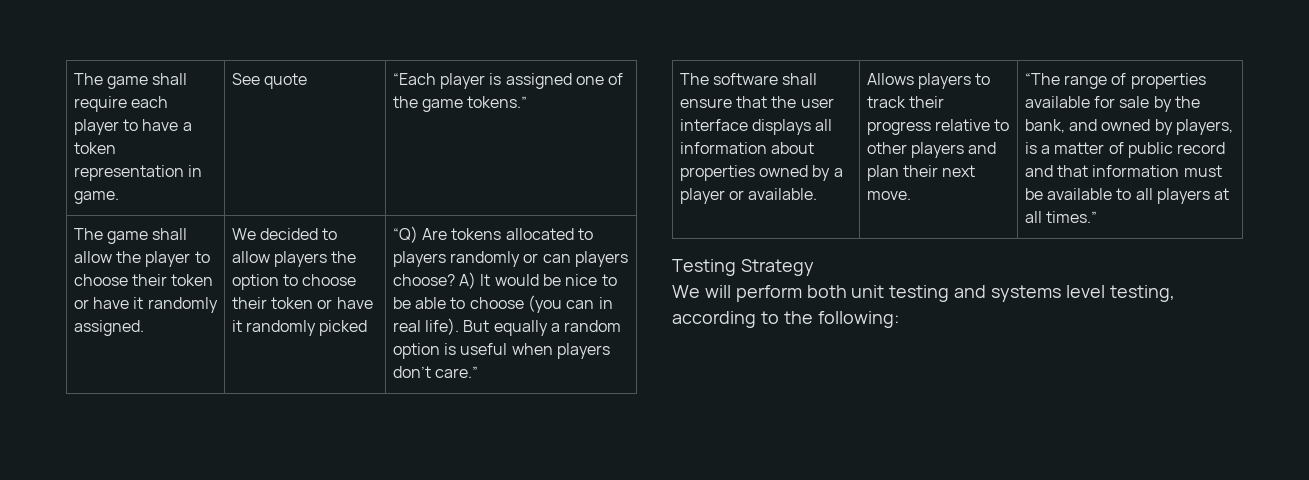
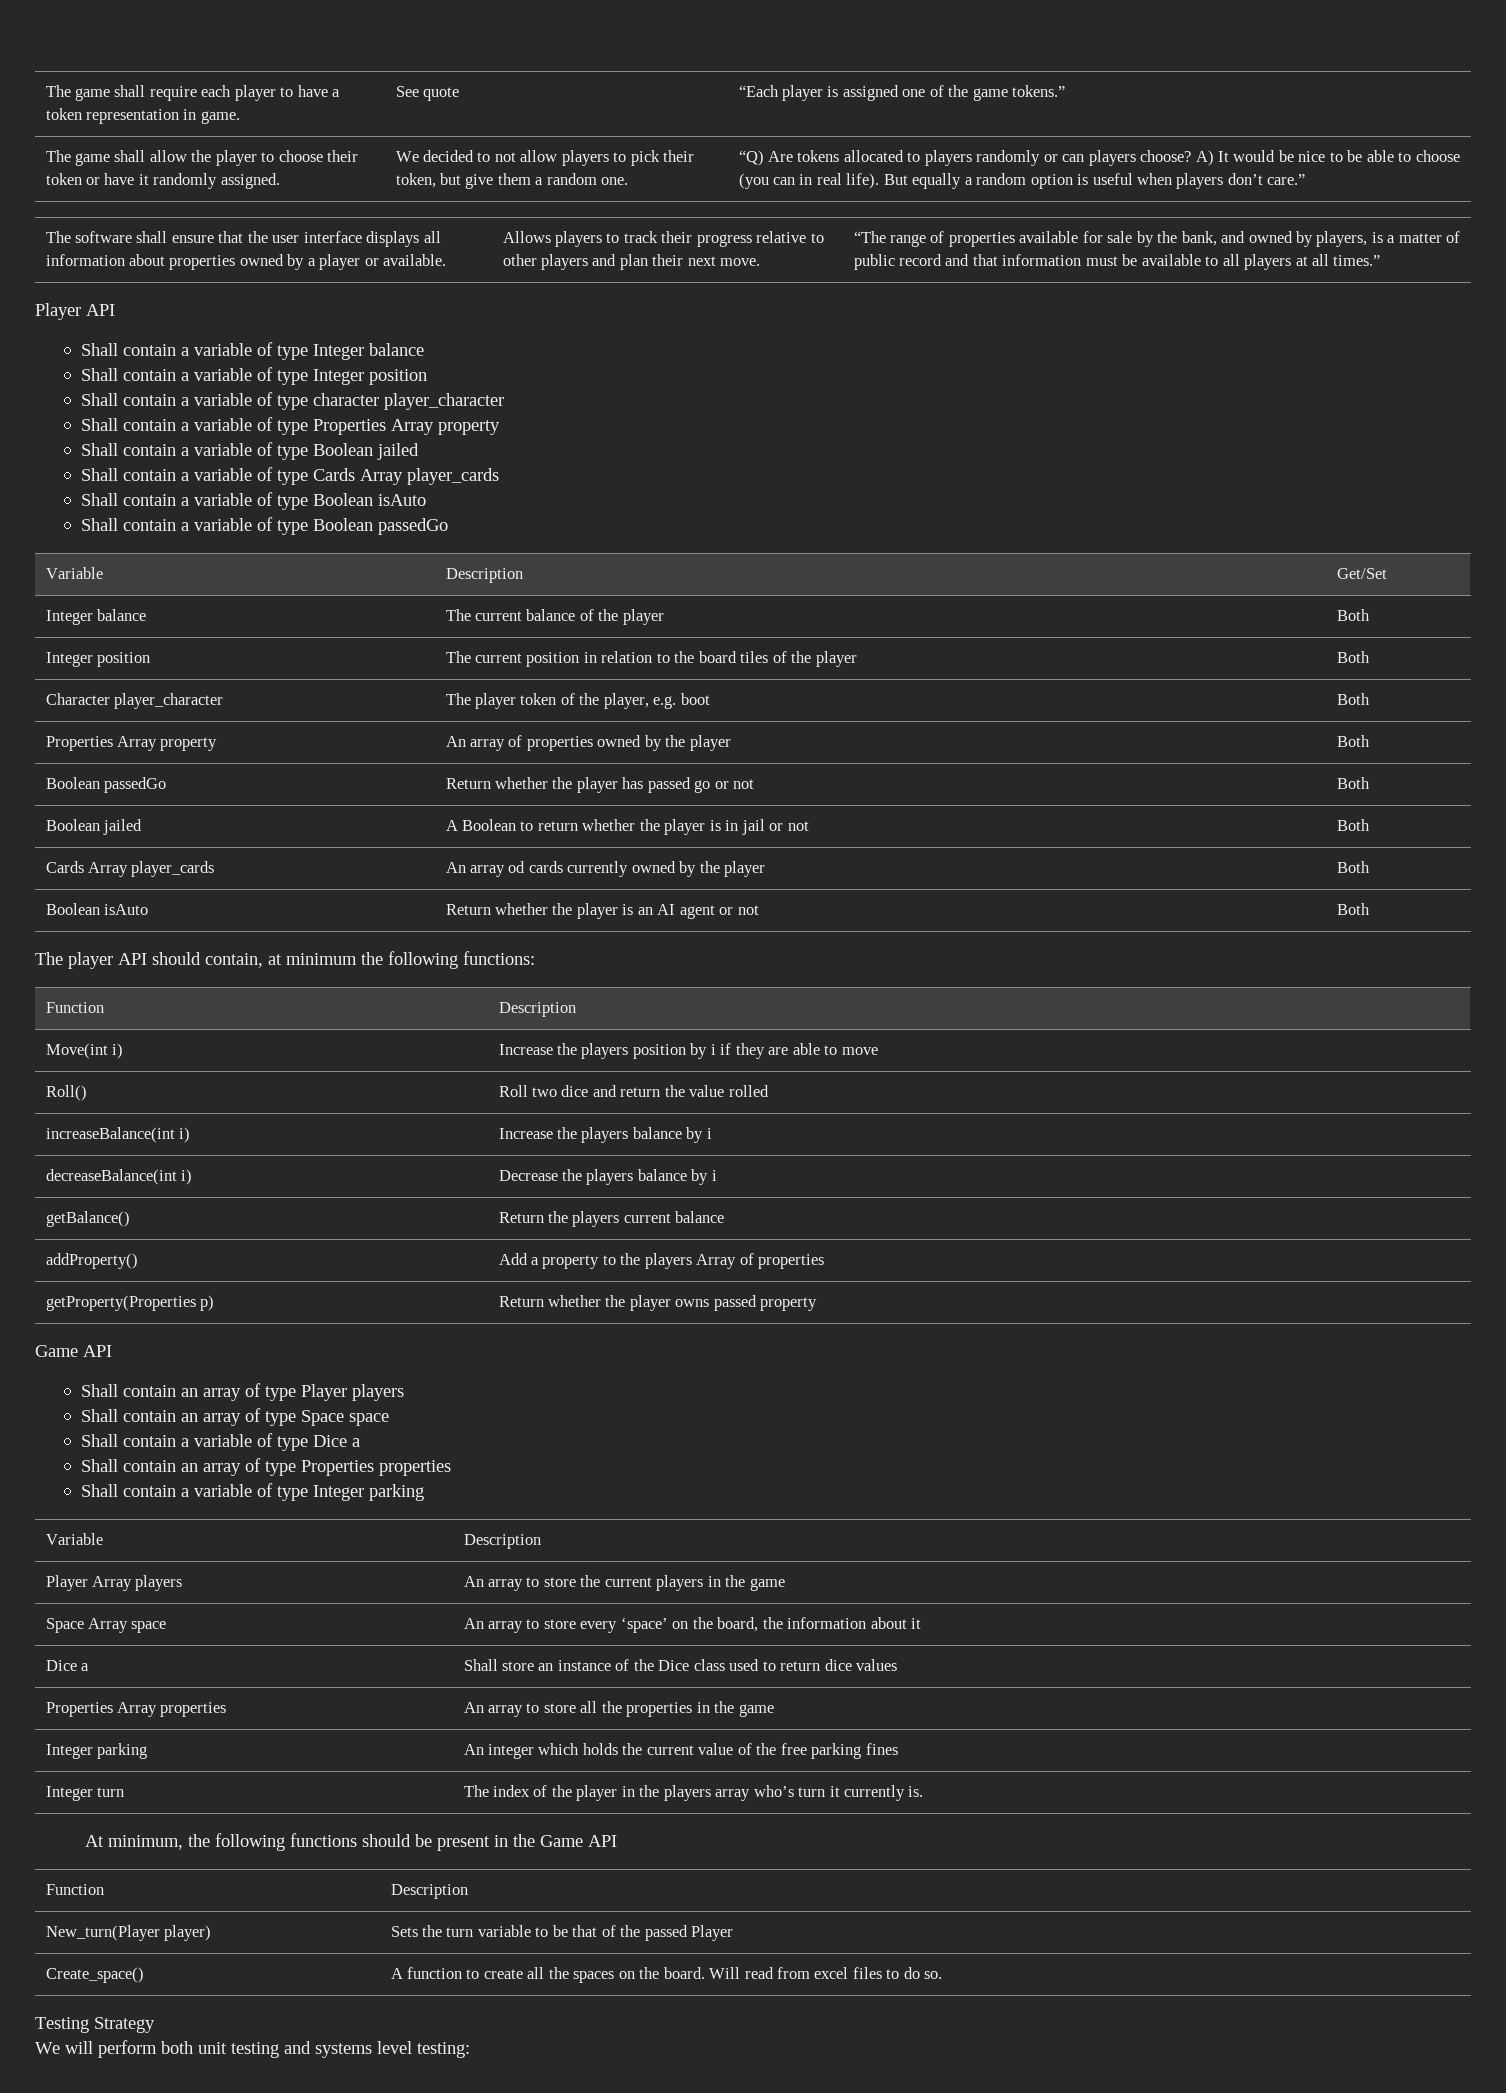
- We decided to allow players the option to choose their token or have it randomly picked
+ We decided to not allow players to pick their token, but give them a random one.
+ Player API
+ Shall contain a variable of type Integer balance
+ Shall contain a variable of type Integer position
+ Shall contain a variable of type character player_character
+ Shall contain a variable of type Properties Array property
+ Shall contain a variable of type Boolean jailed
+ Shall contain a variable of type Cards Array player_cards
+ Shall contain a variable of type Boolean isAuto
+ Shall contain a variable of type Boolean passedGo
+ Variable | Description | Get/Set
+ Integer balance | The current balance of the player | Both
+ Integer position | The current position in relation to the board tiles of the player | Both
+ Character player_character | The player token of the player, e.g. boot | Both
+ Properties Array property | An array of properties owned by the player | Both
+ Boolean passedGo | Return whether the player has passed go or not | Both
+ Boolean jailed | A Boolean to return whether the player is in jail or not | Both
+ Cards Array player_cards | An array od cards currently owned by the player | Both
+ Boolean isAuto | Return whether the player is an AI agent or not | Both
+ The player API should contain, at minimum the following functions:
+ Function | Description
+ Move(int i) | Increase the players position by i if they are able to move
+ Roll() | Roll two dice and return the value rolled
+ increaseBalance(int i) | Increase the players balance by i
+ decreaseBalance(int i) | Decrease the players balance by i
+ getBalance() | Return the players current balance
+ addProperty() | Add a property to the players Array of properties
+ getProperty(Properties p) | Return whether the player owns passed property
+ Game API
+ Shall contain an array of type Player players
+ Shall contain an array of type Space space
+ Shall contain a variable of type Dice a
+ Shall contain an array of type Properties properties
+ Shall contain a variable of type Integer parking
+ Variable | Description
+ Player Array players | An array to store the current players in the game
+ Space Array space | An array to store every ‘space’ on the board, the information about it
+ Dice a | Shall store an instance of the Dice class used to return dice values
+ Properties Array properties | An array to store all the properties in the game
+ Integer parking | An integer which holds the current value of the free parking fines
+ Integer turn | The index of the player in the players array who’s turn it currently is.
+ At minimum, the following functions should be present in the Game API
+ Function | Description
+ New_turn(Player player) | Sets the turn variable to be that of the passed Player
+ Create_space() | A function to create all the spaces on the board. Will read from excel files to do so.
- We will perform both unit testing and systems level testing, according to the following:
+ We will perform both unit testing and systems level testing:

